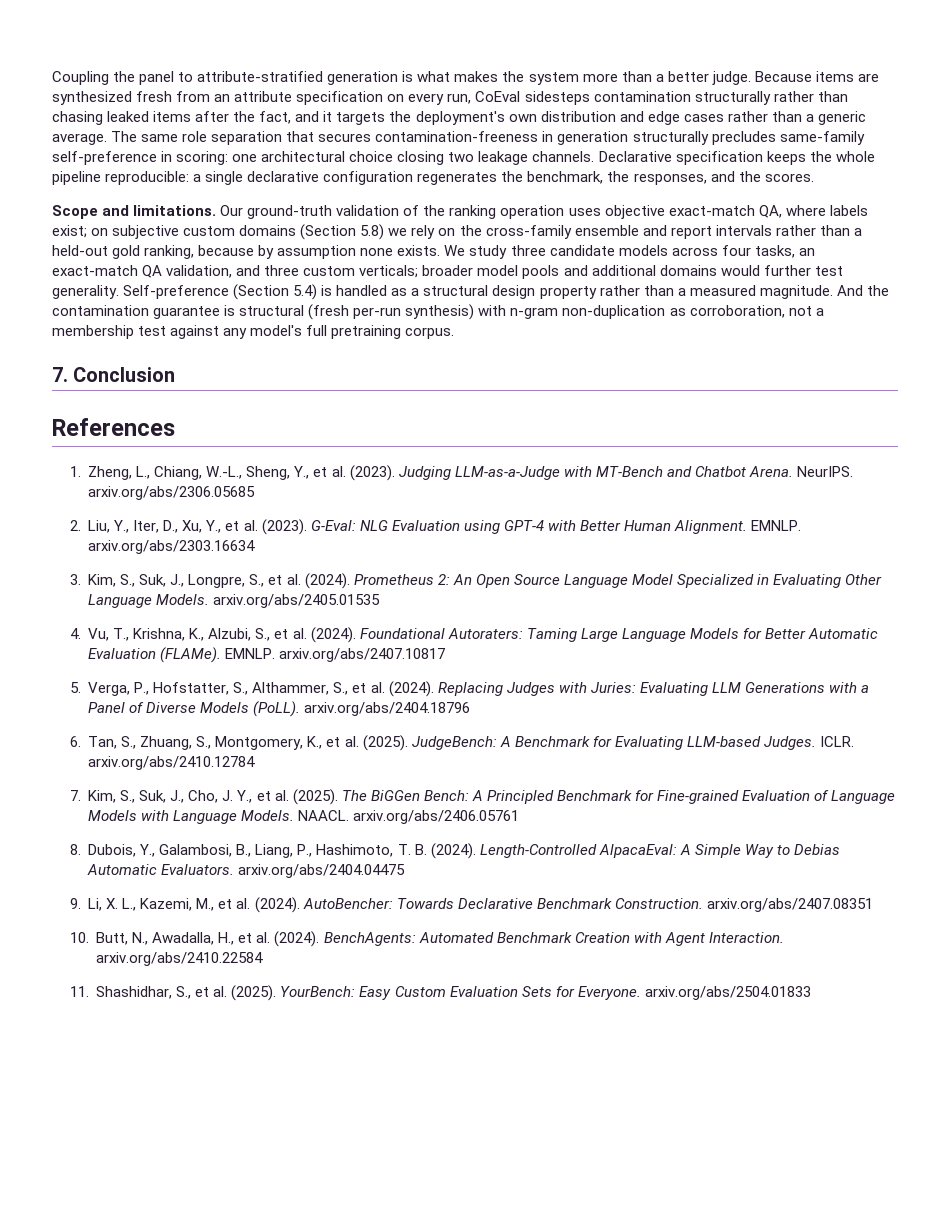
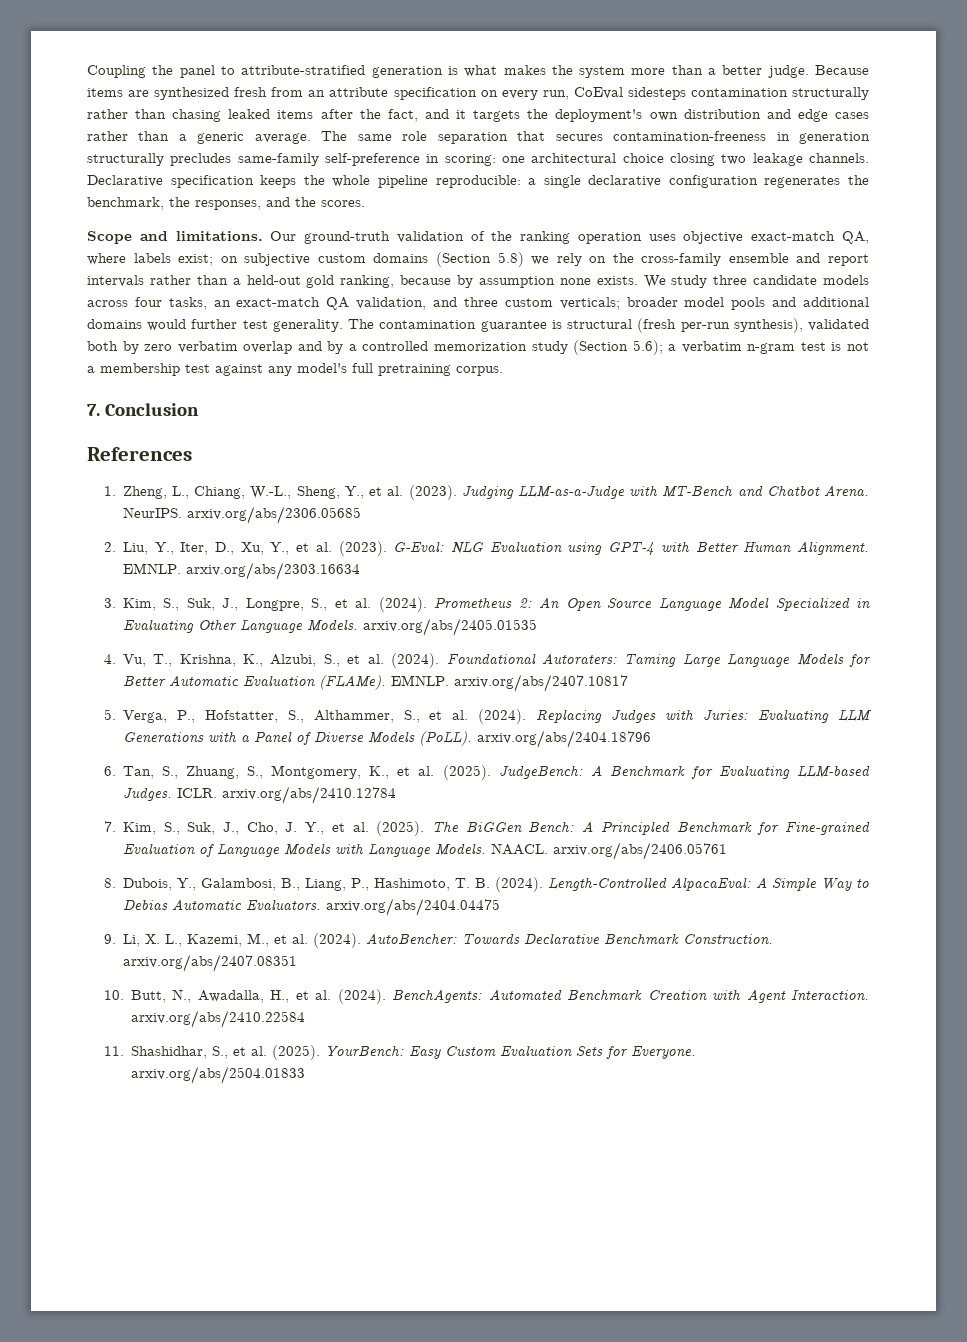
- Self-preference (Section 5.4) is handled as a structural design property rather than a measured magnitude. And the contamination guarantee is structural (fresh per-run synthesis) with n-gram non-duplication as corroboration, not a membership test against any model's full pretraining corpus.
+ The contamination guarantee is structural (fresh per-run synthesis), validated both by zero verbatim overlap and by a controlled memorization study (Section 5.6); a verbatim n-gram test is not a membership test against any model's full pretraining corpus.

